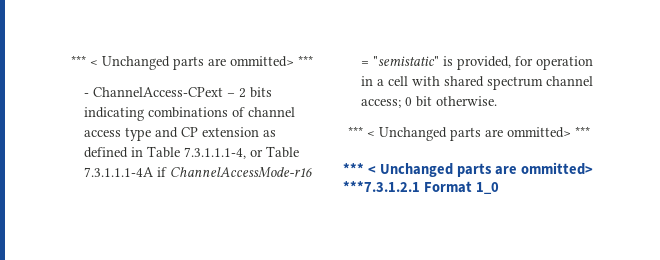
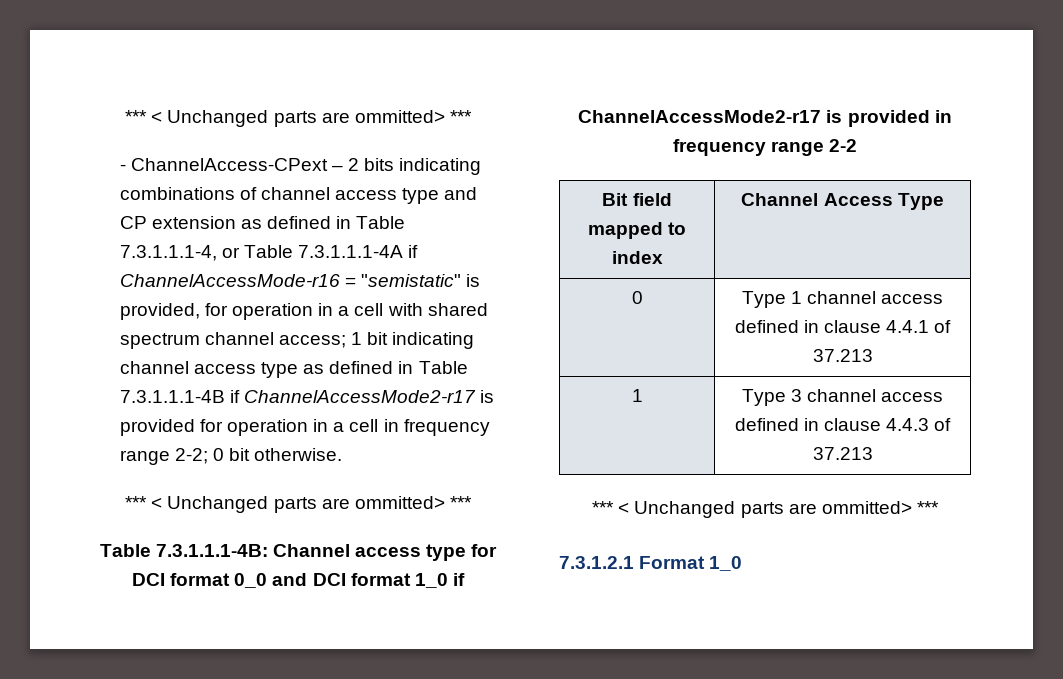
- - ChannelAccess-CPext – 2 bits indicating combinations of channel access type and CP extension as defined in Table 7.3.1.1.1-4, or Table 7.3.1.1.1-4A if ChannelAccessMode-r16 = "semistatic" is provided, for operation in a cell with shared spectrum channel access; 0 bit otherwise.
+ - ChannelAccess-CPext – 2 bits indicating combinations of channel access type and CP extension as defined in Table 7.3.1.1.1-4, or Table 7.3.1.1.1-4A if ChannelAccessMode-r16 = "semistatic" is provided, for operation in a cell with shared spectrum channel access; 1 bit indicating channel access type as defined in Table 7.3.1.1.1-4B if ChannelAccessMode2-r17 is provided for operation in a cell in frequency range 2-2; 0 bit otherwise.
- *** < Unchanged parts are ommitted> ***7.3.1.2.1 Format 1_0
+ Table 7.3.1.1.1-4B: Channel access type for DCI format 0_0 and DCI format 1_0 if ChannelAccessMode2-r17 is provided in frequency range 2-2
+ Bit field mapped to index | Channel Access Type
+ 0 | Type 1 channel access defined in clause 4.4.1 of 37.213
+ 1 | Type 3 channel access defined in clause 4.4.3 of 37.213
+ *** < Unchanged parts are ommitted> ***
+ 7.3.1.2.1 Format 1_0

